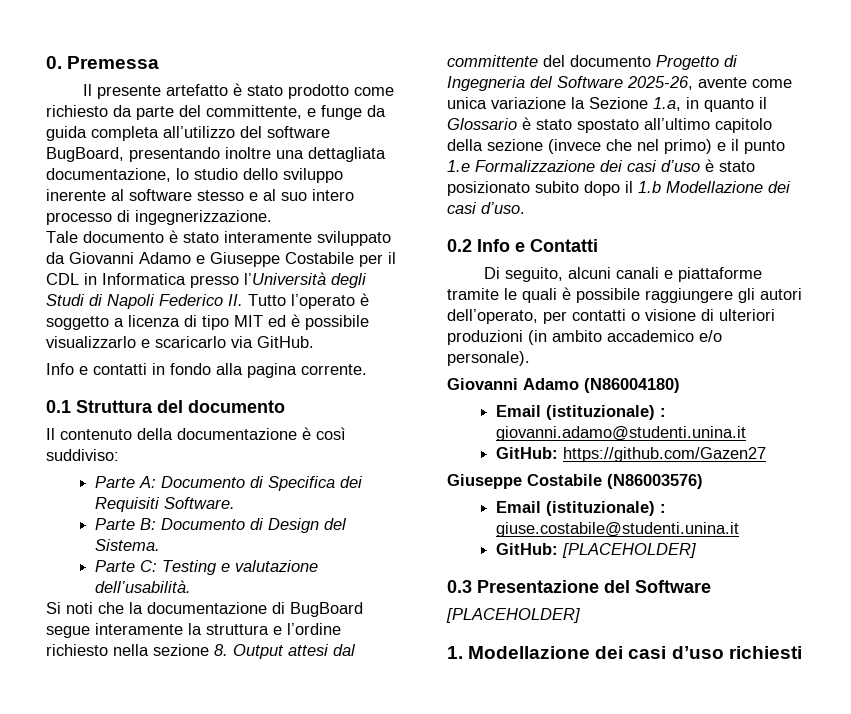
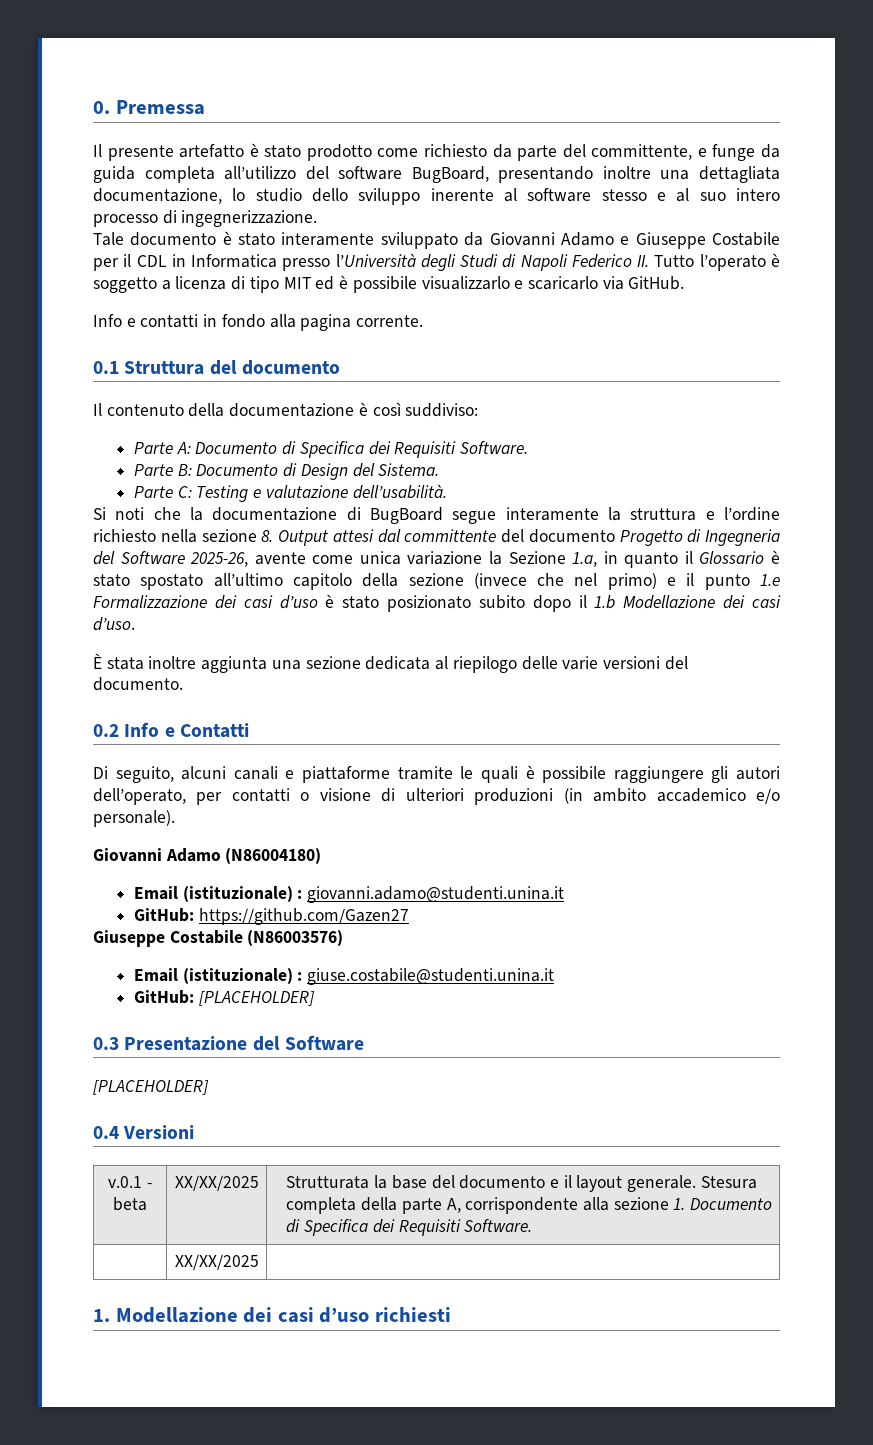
+ È stata inoltre aggiunta una sezione dedicata al riepilogo delle varie versioni del documento.
+ 0.4 Versioni
+ v.0.1 - beta | XX/XX/2025 | Strutturata la base del documento e il layout generale. Stesura completa della parte A, corrispondente alla sezione 1. Documento di Specifica dei Requisiti Software.
+ | XX/XX/2025 |

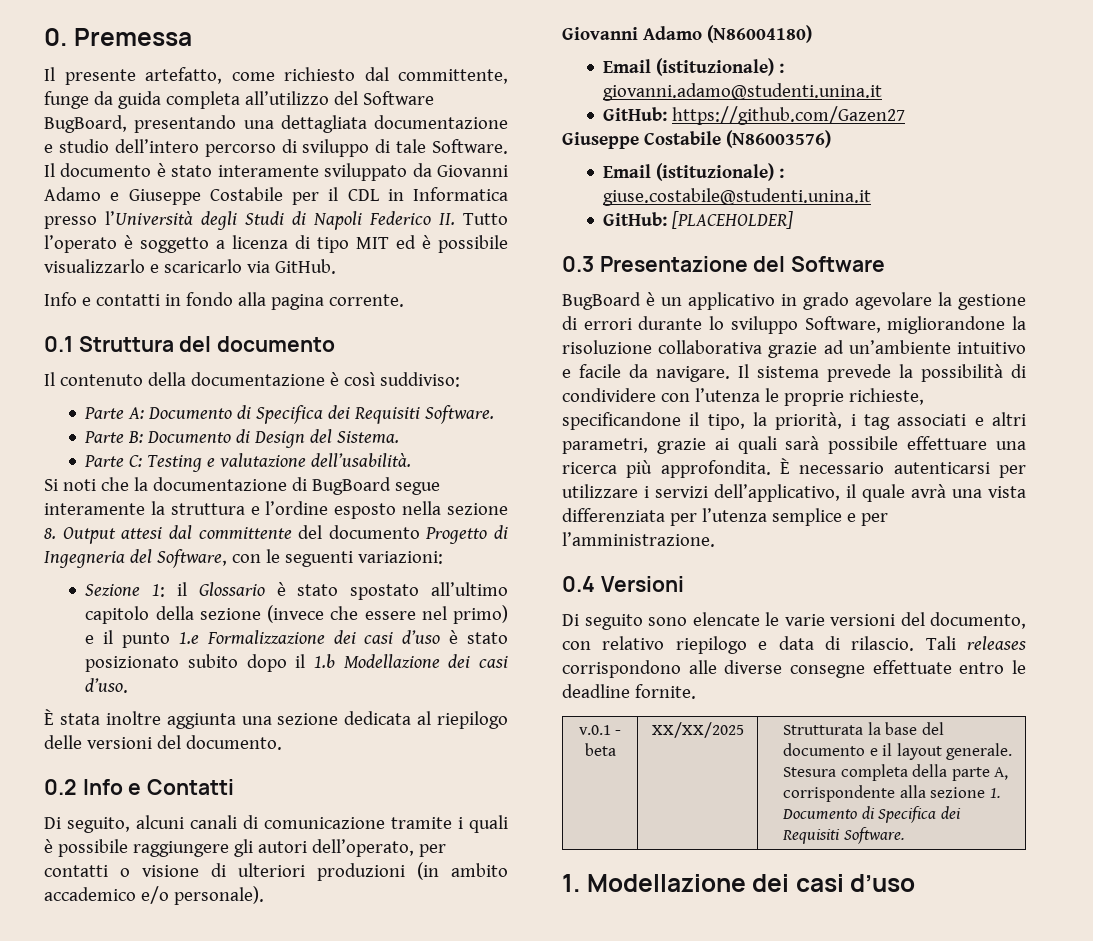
- Il presente artefatto è stato prodotto come richiesto da parte del committente, e funge da guida completa all’utilizzo del software BugBoard, presentando inoltre una dettagliata documentazione, lo studio dello sviluppo inerente al software stesso e al suo intero processo di ingegnerizzazione.
- Tale documento è stato interamente sviluppato da Giovanni Adamo e Giuseppe Costabile per il CDL in Informatica presso l’Università degli Studi di Napoli Federico II. Tutto l’operato è soggetto a licenza di tipo MIT ed è possibile visualizzarlo e scaricarlo via GitHub.
+ Il presente artefatto, come richiesto dal committente, funge da guida completa all’utilizzo del Software BugBoard, presentando una dettagliata documentazione e studio dell’intero percorso di sviluppo di tale Software. Il documento è stato interamente sviluppato da Giovanni Adamo e Giuseppe Costabile per il CDL in Informatica presso l’Università degli Studi di Napoli Federico II. Tutto l’operato è soggetto a licenza di tipo MIT ed è possibile visualizzarlo e scaricarlo via GitHub.
- Si noti che la documentazione di BugBoard segue interamente la struttura e l’ordine richiesto nella sezione 8. Output attesi dal committente del documento Progetto di Ingegneria del Software 2025-26, avente come unica variazione la Sezione 1.a, in quanto il Glossario è stato spostato all’ultimo capitolo della sezione (invece che nel primo) e il punto 1.e Formalizzazione dei casi d’uso è stato posizionato subito dopo il 1.b Modellazione dei casi d’uso.
+ Si noti che la documentazione di BugBoard segue interamente la struttura e l’ordine esposto nella sezione 8. Output attesi dal committente del documento Progetto di Ingegneria del Software, con le seguenti variazioni:
+ Sezione 1: il Glossario è stato spostato all’ultimo capitolo della sezione (invece che essere nel primo) e il punto 1.e Formalizzazione dei casi d’uso è stato posizionato subito dopo il 1.b Modellazione dei casi d’uso.
- È stata inoltre aggiunta una sezione dedicata al riepilogo delle varie versioni del documento.
+ È stata inoltre aggiunta una sezione dedicata al riepilogo delle versioni del documento.
- Di seguito, alcuni canali e piattaforme tramite le quali è possibile raggiungere gli autori dell’operato, per contatti o visione di ulteriori produzioni (in ambito accademico e/o personale).
+ Di seguito, alcuni canali di comunicazione tramite i quali è possibile raggiungere gli autori dell’operato, per contatti o visione di ulteriori produzioni (in ambito accademico e/o personale).
  0.3 Presentazione del Software
- [PLACEHOLDER]
+ BugBoard è un applicativo in grado agevolare la gestione di errori durante lo sviluppo Software, migliorandone la risoluzione collaborativa grazie ad un’ambiente intuitivo e facile da navigare. Il sistema prevede la possibilità di condividere con l’utenza le proprie richieste, specificandone il tipo, la priorità, i tag associati e altri parametri, grazie ai quali sarà possibile effettuare una ricerca più approfondita. È necessario autenticarsi per utilizzare i servizi dell’applicativo, il quale avrà una vista differenziata per l’utenza semplice e per l’amministrazione.
  0.4 Versioni
+ Di seguito sono elencate le varie versioni del documento, con relativo riepilogo e data di rilascio. Tali releases corrispondono alle diverse consegne effettuate entro le deadline fornite.
  v.0.1 - beta | XX/XX/2025 | Strutturata la base del documento e il layout generale. Stesura completa della parte A, corrispondente alla sezione 1. Documento di Specifica dei Requisiti Software.
- | XX/XX/2025 |
- 1. Modellazione dei casi d’uso richiesti
+ 1. Modellazione dei casi d’uso

